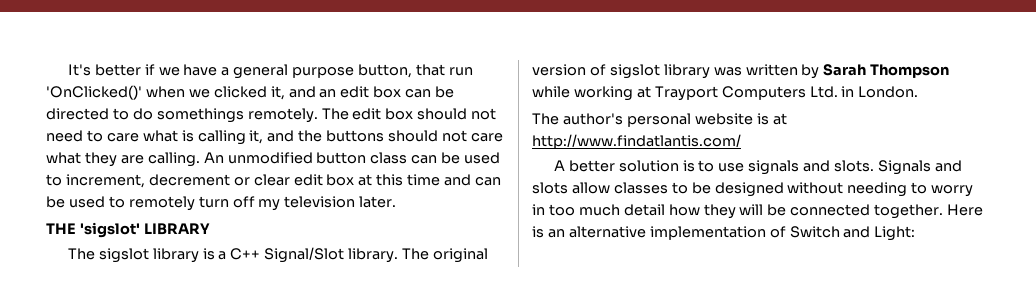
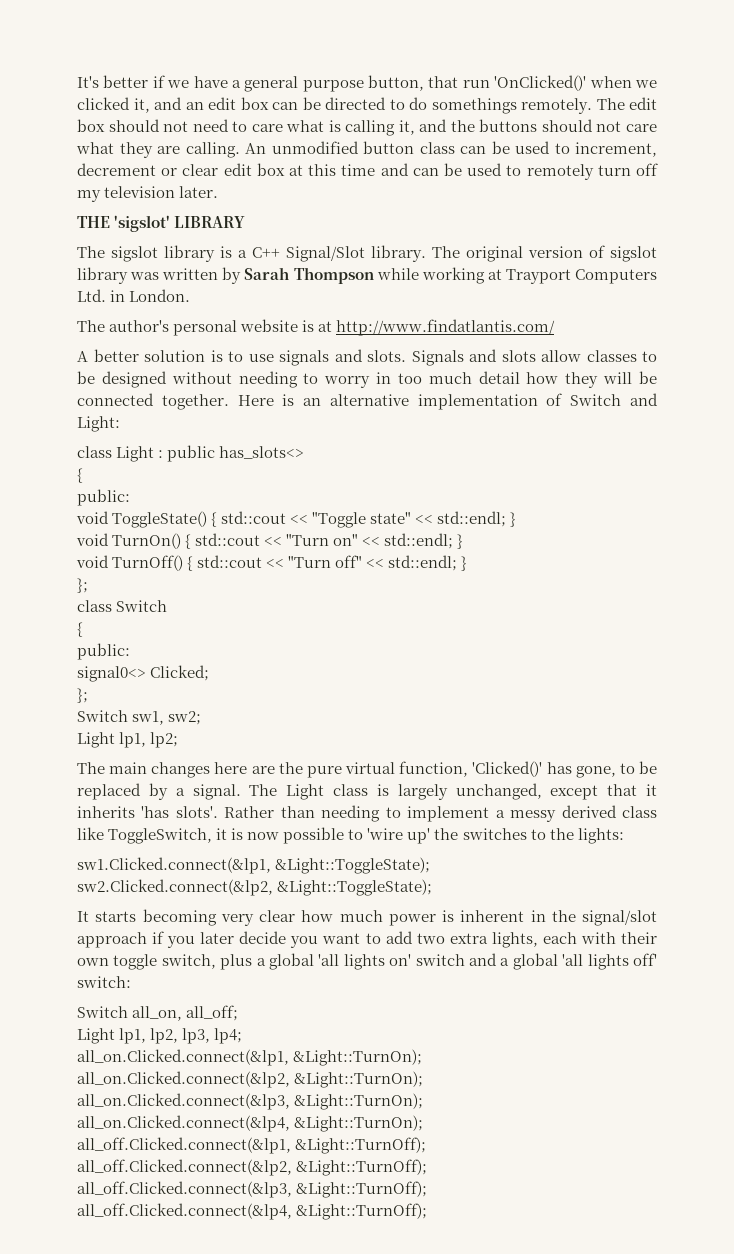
+ class Light : public has_slots<>
+ {
+ public:
+ void ToggleState() { std::cout << "Toggle state" << std::endl; }
+ void TurnOn() { std::cout << "Turn on" << std::endl; }
+ void TurnOff() { std::cout << "Turn off" << std::endl; }
+ };
+ class Switch
+ {
+ public:
+ signal0<> Clicked;
+ };
+ Switch sw1, sw2;
+ Light lp1, lp2;
+ The main changes here are the pure virtual function, 'Clicked()' has gone, to be replaced by a signal. The Light class is largely unchanged, except that it inherits 'has slots'. Rather than needing to implement a messy derived class like ToggleSwitch, it is now possible to 'wire up' the switches to the lights:
+ sw1.Clicked.connect(&lp1, &Light::ToggleState);
+ sw2.Clicked.connect(&lp2, &Light::ToggleState);
+ It starts becoming very clear how much power is inherent in the signal/slot approach if you later decide you want to add two extra lights, each with their own toggle switch, plus a global 'all lights on' switch and a global 'all lights off' switch:
+ Switch all_on, all_off;
+ Light lp1, lp2, lp3, lp4;
+ all_on.Clicked.connect(&lp1, &Light::TurnOn);
+ all_on.Clicked.connect(&lp2, &Light::TurnOn);
+ all_on.Clicked.connect(&lp3, &Light::TurnOn);
+ all_on.Clicked.connect(&lp4, &Light::TurnOn);
+ all_off.Clicked.connect(&lp1, &Light::TurnOff);
+ all_off.Clicked.connect(&lp2, &Light::TurnOff);
+ all_off.Clicked.connect(&lp3, &Light::TurnOff);
+ all_off.Clicked.connect(&lp4, &Light::TurnOff);

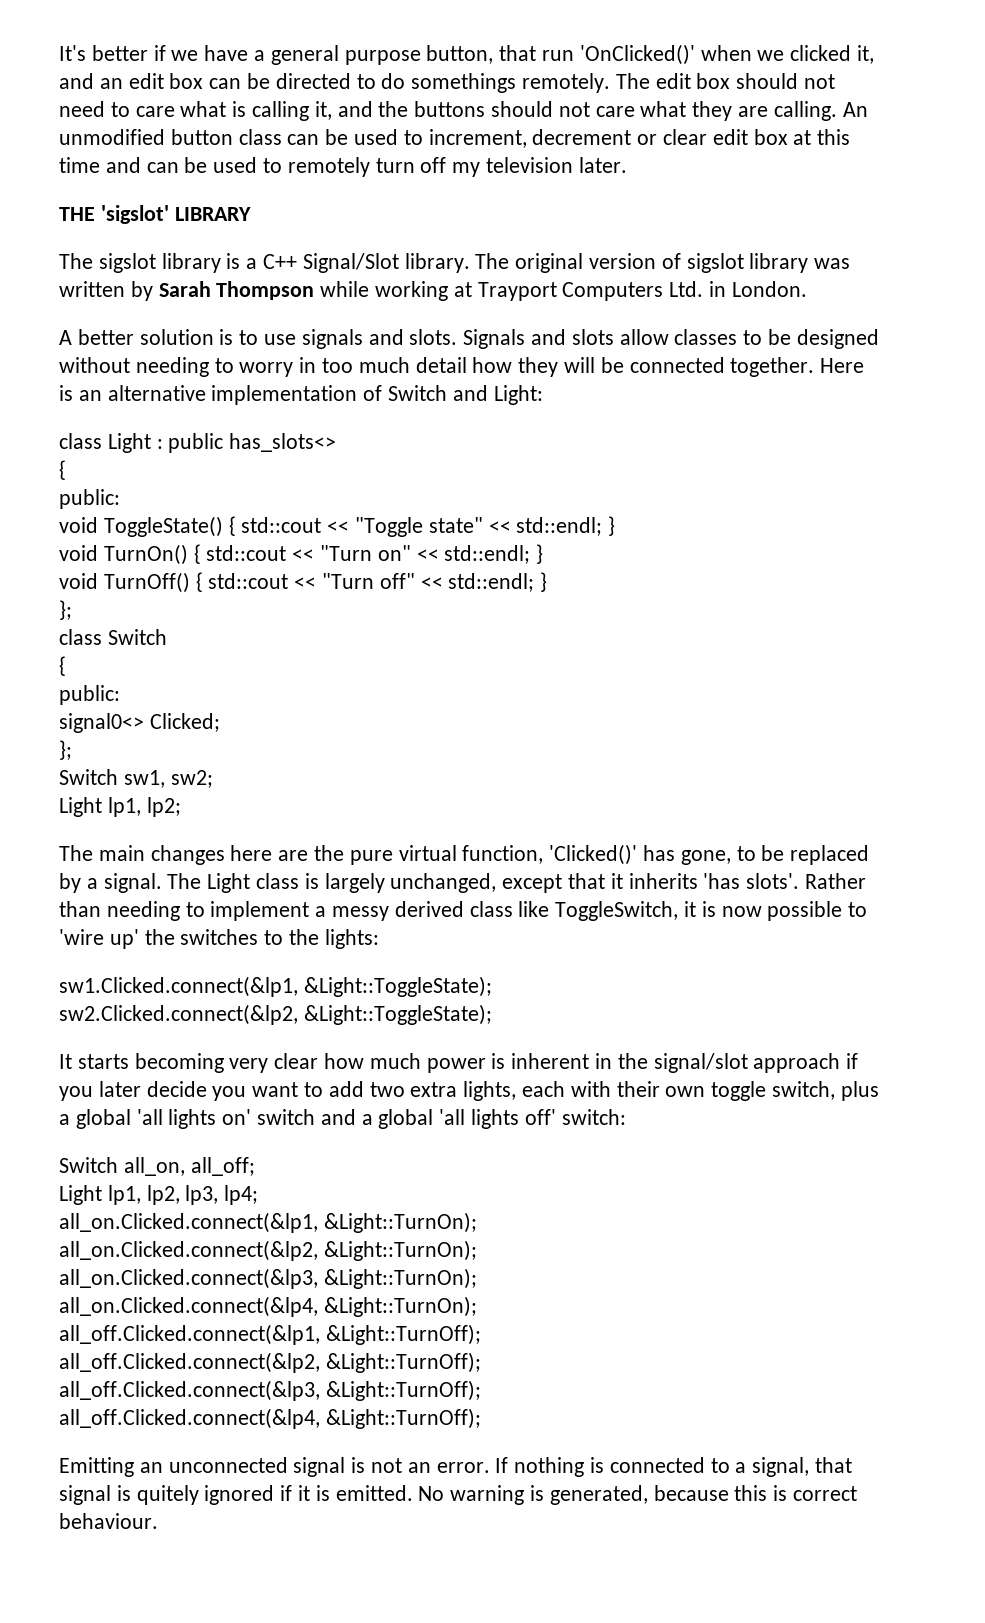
- The author's personal website is at http://www.findatlantis.com/
+ Emitting an unconnected signal is not an error. If nothing is connected to a signal, that signal is quitely ignored if it is emitted. No warning is generated, because this is correct behaviour.

